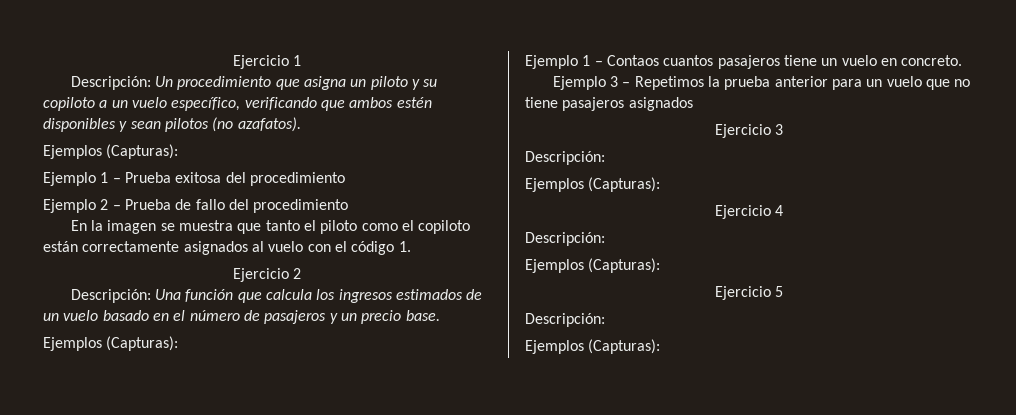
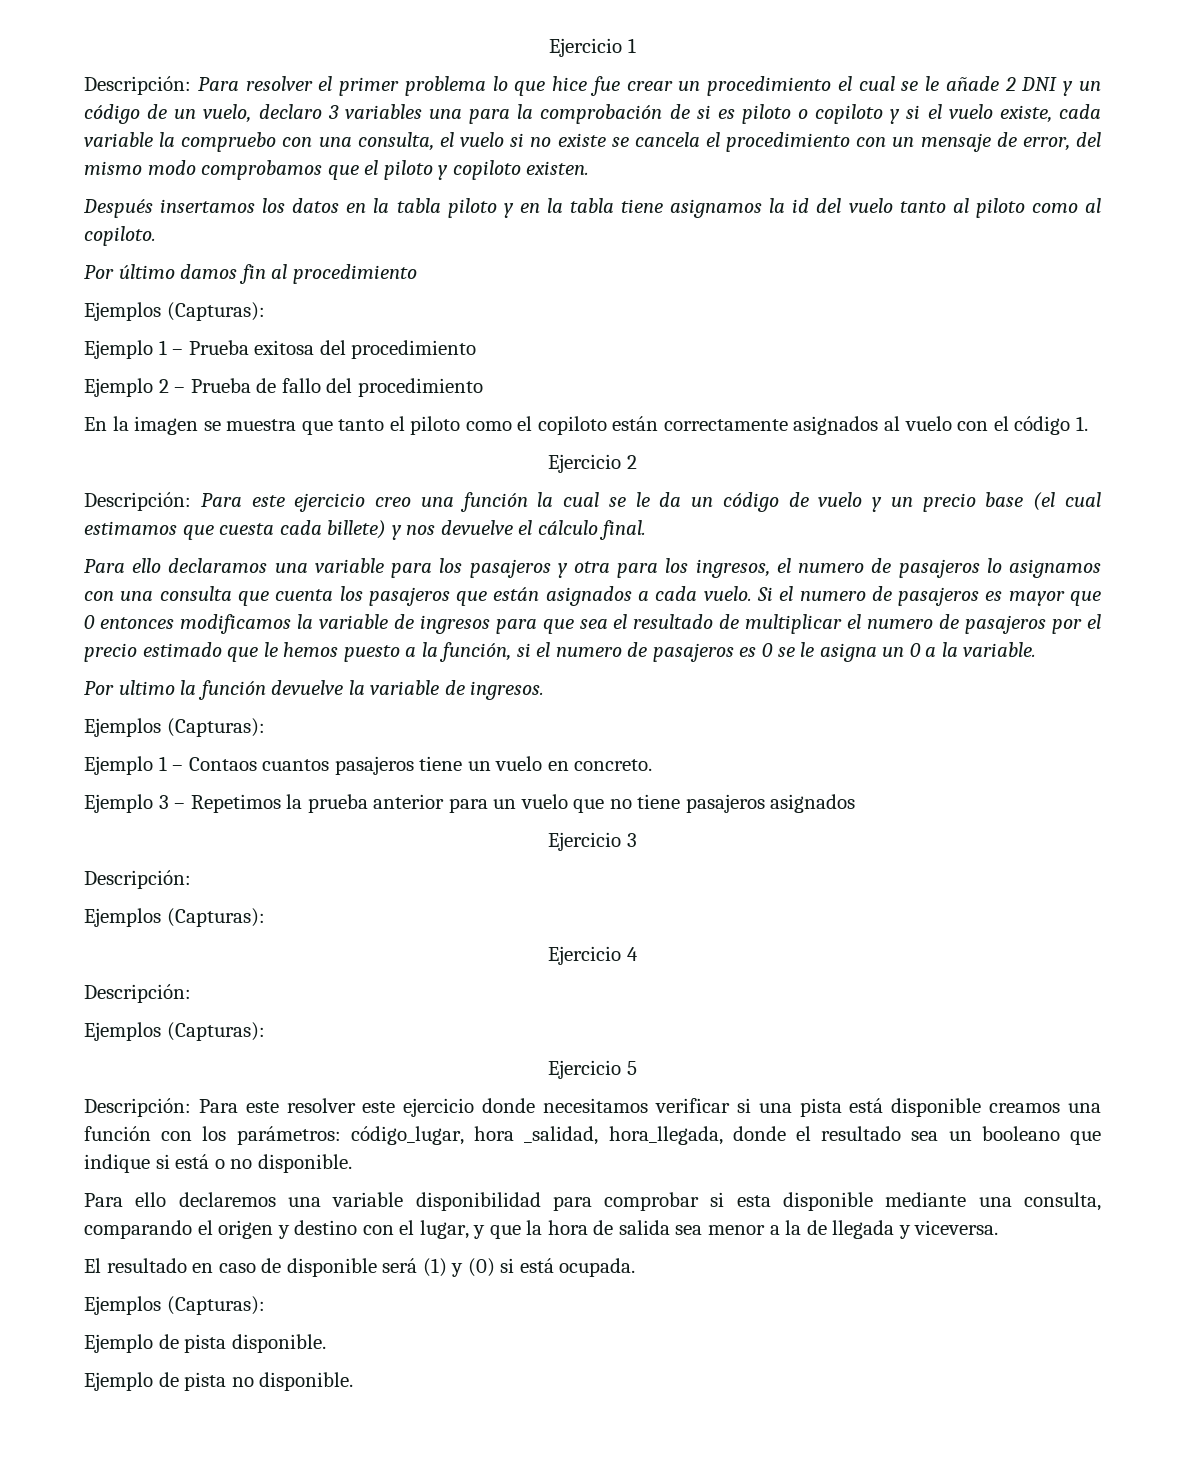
- Descripción: Un procedimiento que asigna un piloto y su copiloto a un vuelo específico, verificando que ambos estén disponibles y sean pilotos (no azafatos).
+ Descripción: Para resolver el primer problema lo que hice fue crear un procedimiento el cual se le añade 2 DNI y un código de un vuelo, declaro 3 variables una para la comprobación de si es piloto o copiloto y si el vuelo existe, cada variable la compruebo con una consulta, el vuelo si no existe se cancela el procedimiento con un mensaje de error, del mismo modo comprobamos que el piloto y copiloto existen.
+ Después insertamos los datos en la tabla piloto y en la tabla tiene asignamos la id del vuelo tanto al piloto como al copiloto.
+ Por último damos fin al procedimiento
- Descripción: Una función que calcula los ingresos estimados de un vuelo basado en el número de pasajeros y un precio base.
+ Descripción: Para este ejercicio creo una función la cual se le da un código de vuelo y un precio base (el cual estimamos que cuesta cada billete) y nos devuelve el cálculo final.
+ Para ello declaramos una variable para los pasajeros y otra para los ingresos, el numero de pasajeros lo asignamos con una consulta que cuenta los pasajeros que están asignados a cada vuelo. Si el numero de pasajeros es mayor que 0 entonces modificamos la variable de ingresos para que sea el resultado de multiplicar el numero de pasajeros por el precio estimado que le hemos puesto a la función, si el numero de pasajeros es 0 se le asigna un 0 a la variable.
+ Por ultimo la función devuelve la variable de ingresos.
  Ejercicio 5
- Descripción:
+ Descripción: Para este resolver este ejercicio donde necesitamos verificar si una pista está disponible creamos una función con los parámetros: código_lugar, hora _salidad, hora_llegada, donde el resultado sea un booleano que indique si está o no disponible.
+ Para ello declaremos una variable disponibilidad para comprobar si esta disponible mediante una consulta, comparando el origen y destino con el lugar, y que la hora de salida sea menor a la de llegada y viceversa.
+ El resultado en caso de disponible será (1) y (0) si está ocupada.
  Ejemplos (Capturas):
+ Ejemplo de pista disponible.
+ Ejemplo de pista no disponible.

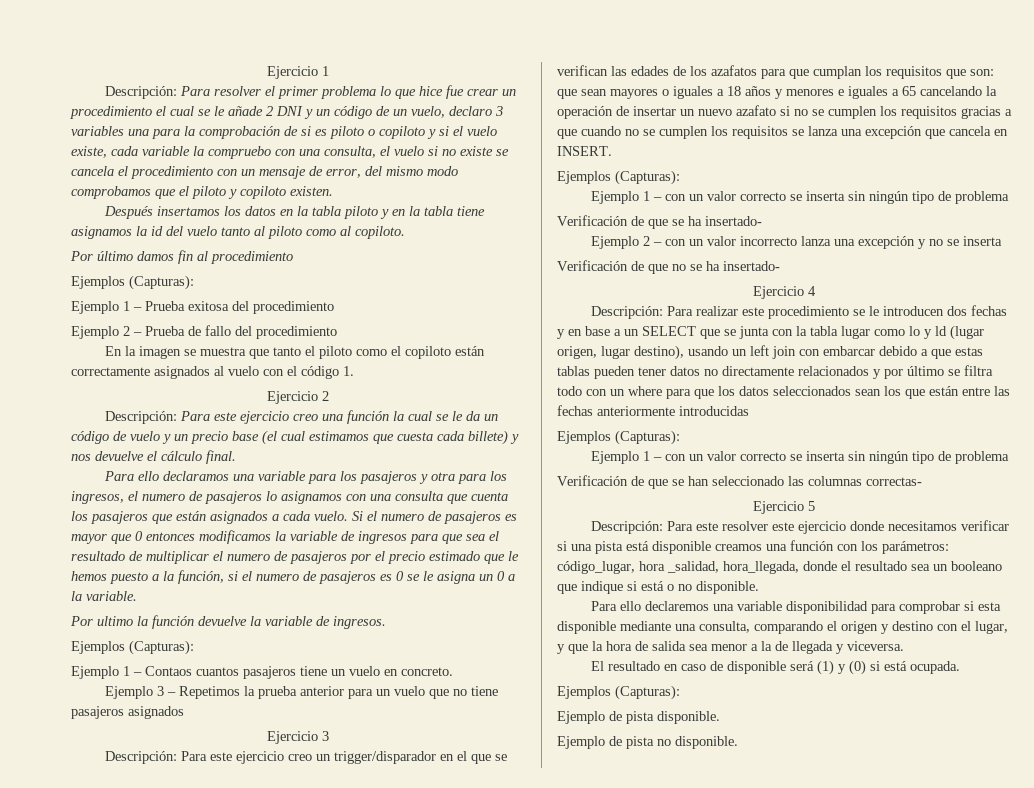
  Ejercicio 3
- Descripción:
+ Descripción: Para este ejercicio creo un trigger/disparador en el que se verifican las edades de los azafatos para que cumplan los requisitos que son: que sean mayores o iguales a 18 años y menores e iguales a 65 cancelando la operación de insertar un nuevo azafato si no se cumplen los requisitos gracias a que cuando no se cumplen los requisitos se lanza una excepción que cancela en INSERT.
  Ejemplos (Capturas):
+ Ejemplo 1 – con un valor correcto se inserta sin ningún tipo de problema
+ Verificación de que se ha insertado-
+ Ejemplo 2 – con un valor incorrecto lanza una excepción y no se inserta
+ Verificación de que no se ha insertado-
  Ejercicio 4
- Descripción:
+ Descripción: Para realizar este procedimiento se le introducen dos fechas y en base a un SELECT que se junta con la tabla lugar como lo y ld (lugar origen, lugar destino), usando un left join con embarcar debido a que estas tablas pueden tener datos no directamente relacionados y por último se filtra todo con un where para que los datos seleccionados sean los que están entre las fechas anteriormente introducidas
  Ejemplos (Capturas):
+ Ejemplo 1 – con un valor correcto se inserta sin ningún tipo de problema
+ Verificación de que se han seleccionado las columnas correctas-

